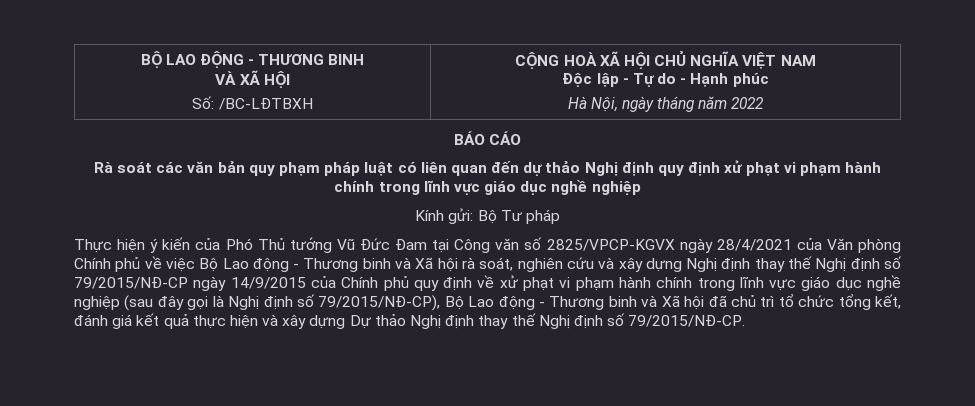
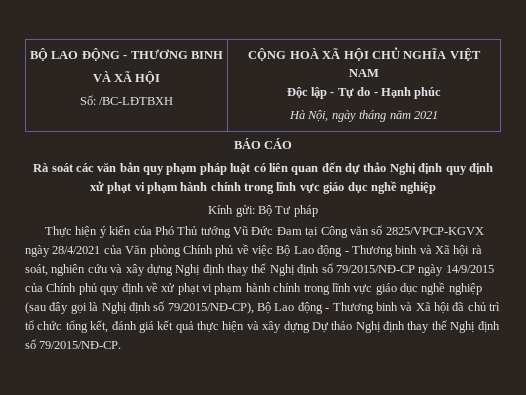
  BỘ LAO ĐỘNG - THƯƠNG BINH
  VÀ XÃ HỘI
  Số: /BC-LĐTBXH | CỘNG HOÀ XÃ HỘI CHỦ NGHĨA VIỆT NAM
  Độc lập - Tự do - Hạnh phúc
- Hà Nội, ngày tháng năm 2022
+ Hà Nội, ngày tháng năm 2021

